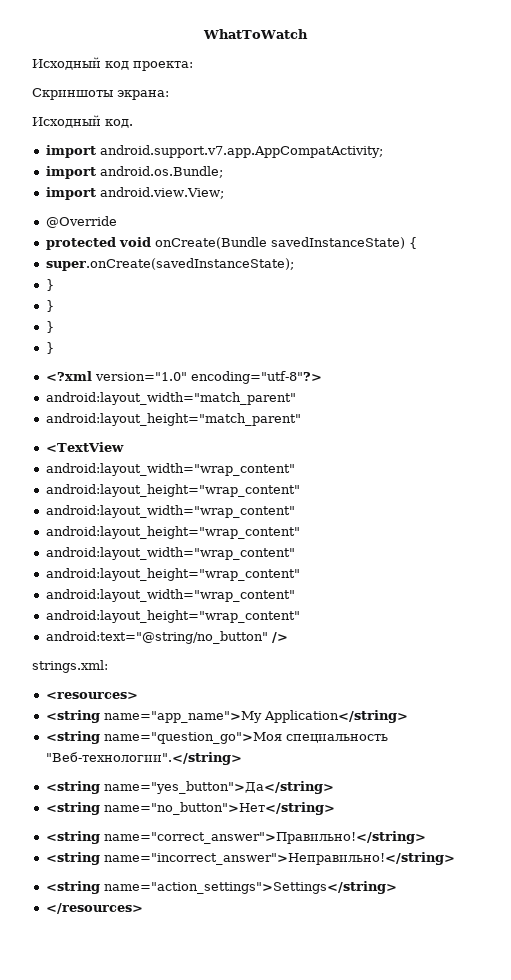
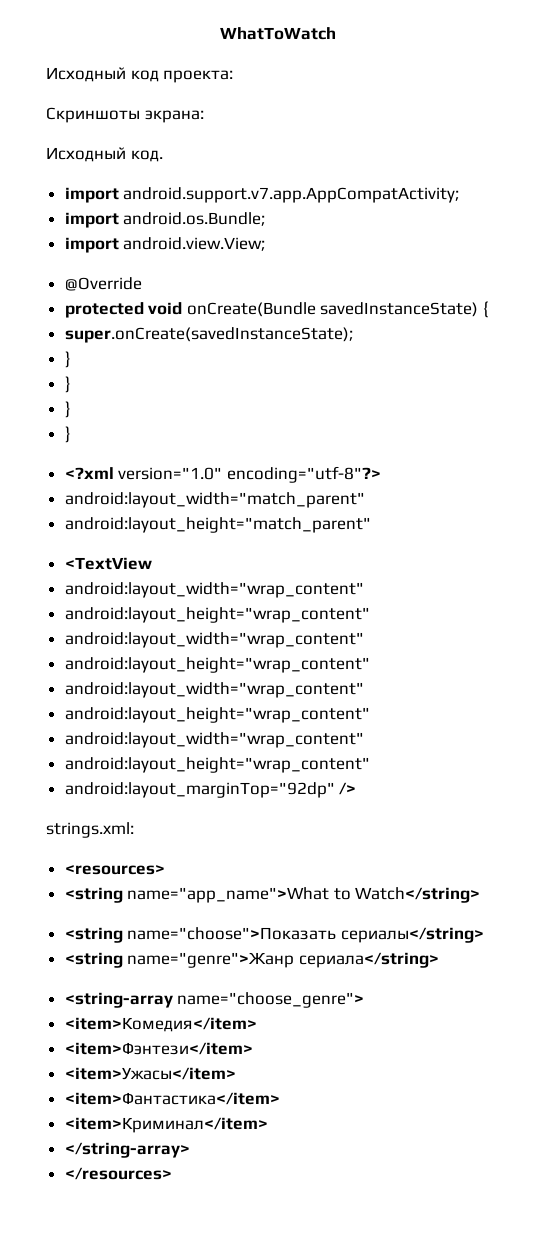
- android:text="@string/no_button" />
+ android:layout_marginTop="92dp" />
- <string name="app_name">My Application</string>
- <string name="question_go">Моя специальность "Веб-технологии".</string>
- <string name="yes_button">Да</string>
- <string name="no_button">Нет</string>
- <string name="correct_answer">Правильно!</string>
- <string name="incorrect_answer">Неправильно!</string>
- <string name="action_settings">Settings</string>
+ <string name="app_name">What to Watch</string>
+ <string name="choose">Показать сериалы</string>
+ <string name="genre">Жанр сериала</string>
+ <string-array name="choose_genre">
+ <item>Комедия</item>
+ <item>Фэнтези</item>
+ <item>Ужасы</item>
+ <item>Фантастика</item>
+ <item>Криминал</item>
+ </string-array>

